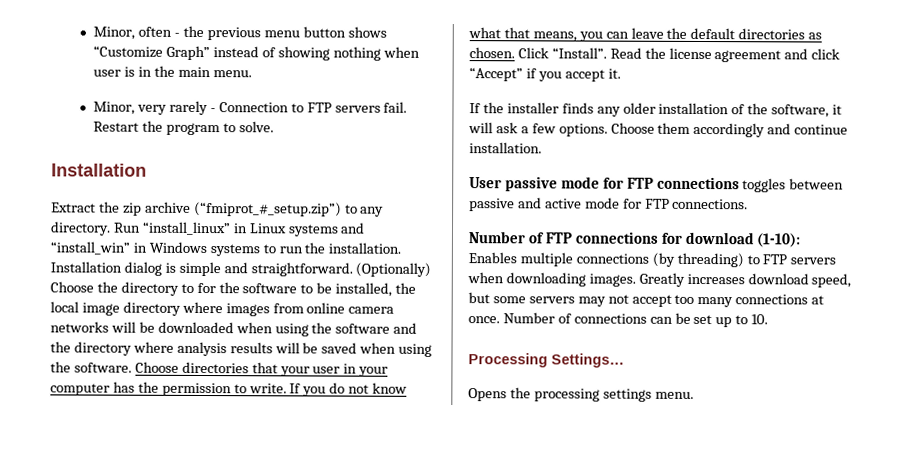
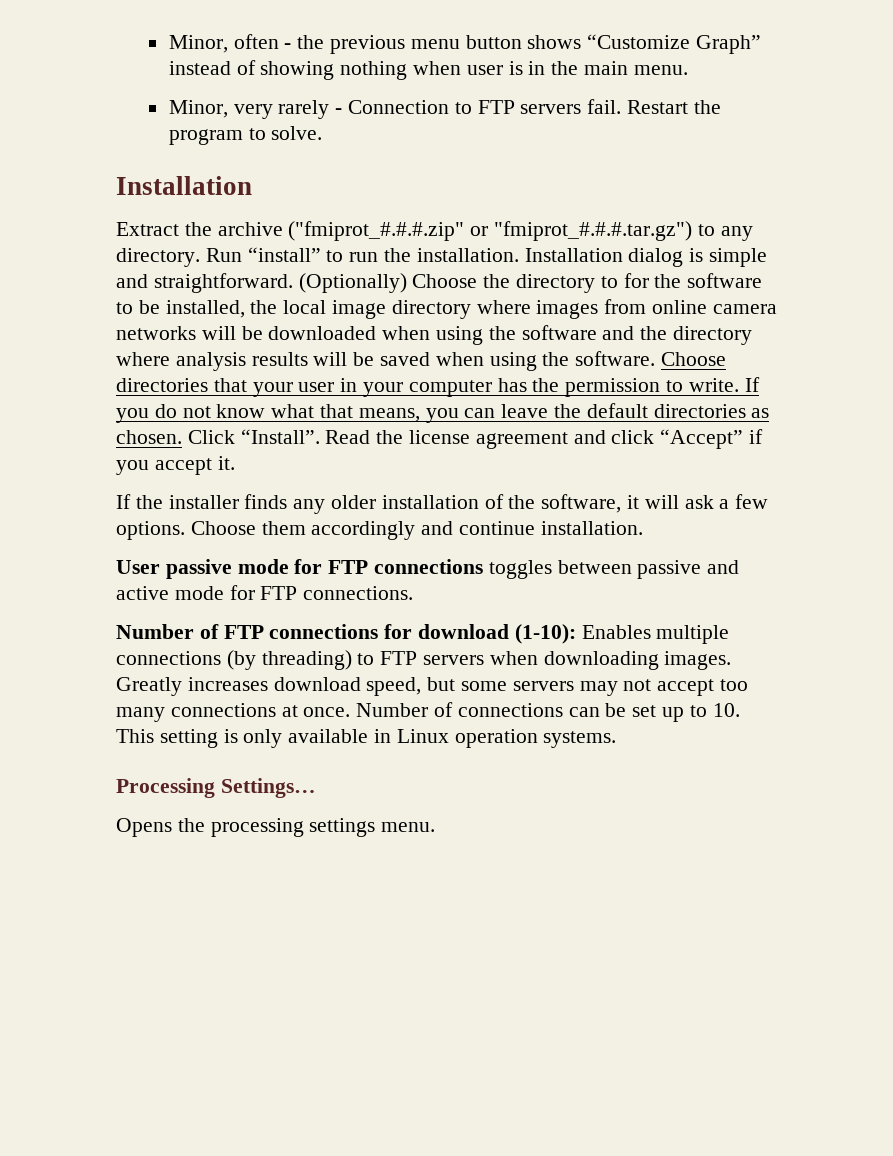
- Extract the zip archive (“fmiprot_#_setup.zip”) to any directory. Run “install_linux” in Linux systems and “install_win” in Windows systems to run the installation.
+ Extract the archive ("fmiprot_#.#.#.zip" or "fmiprot_#.#.#.tar.gz") to any directory. Run “install” to run the installation.
- Number of connections can be set up to 10.
+ Number of connections can be set up to 10. This setting is only available in Linux operation systems.

